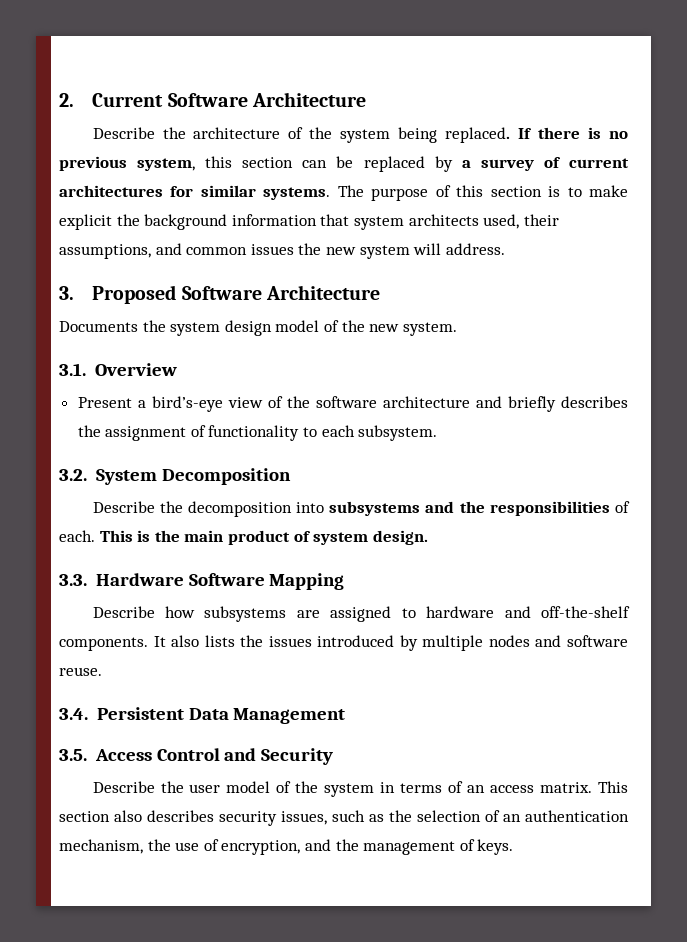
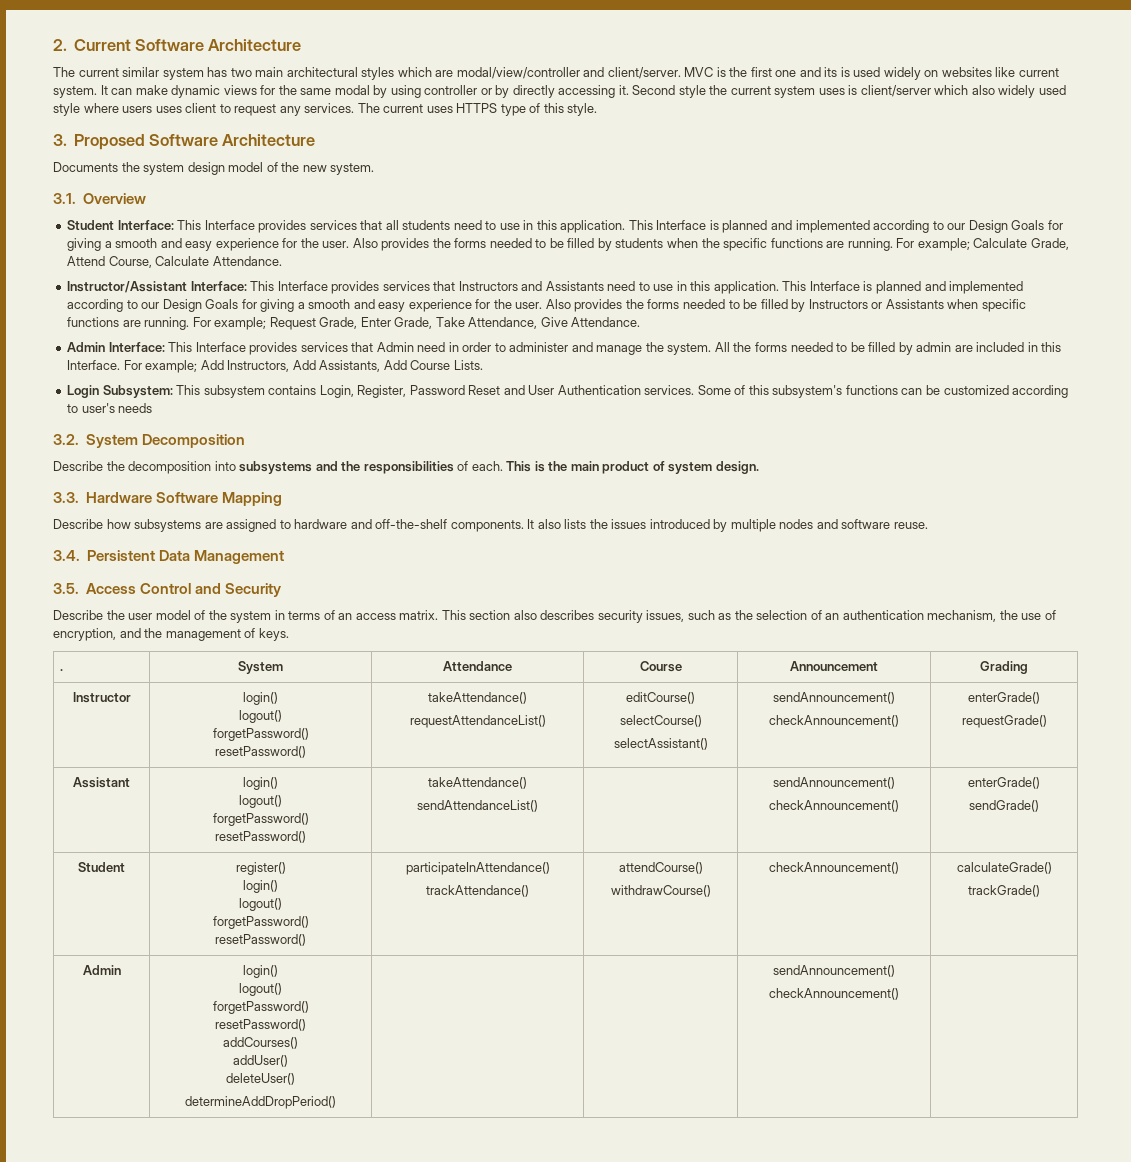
- Describe the architecture of the system being replaced. If there is no previous system, this section can be replaced by a survey of current architectures for similar systems. The purpose of this section is to make explicit the background information that system architects used, their assumptions, and common issues the new system will address.
+ The current similar system has two main architectural styles which are modal/view/controller and client/server. MVC is the first one and its is used widely on websites like current system. It can make dynamic views for the same modal by using controller or by directly accessing it. Second style the current system uses is client/server which also widely used style where users uses client to request any services. The current uses HTTPS type of this style.
- Present a bird’s-eye view of the software architecture and briefly describes the assignment of functionality to each subsystem.
+ Student Interface: This Interface provides services that all students need to use in this application. This Interface is planned and implemented according to our Design Goals for giving a smooth and easy experience for the user. Also provides the forms needed to be filled by students when the specific functions are running. For example; Calculate Grade, Attend Course, Calculate Attendance.
+ Instructor/Assistant Interface: This Interface provides services that Instructors and Assistants need to use in this application. This Interface is planned and implemented according to our Design Goals for giving a smooth and easy experience for the user. Also provides the forms needed to be filled by Instructors or Assistants when specific functions are running. For example; Request Grade, Enter Grade, Take Attendance, Give Attendance.
+ Admin Interface: This Interface provides services that Admin need in order to administer and manage the system. All the forms needed to be filled by admin are included in this Interface. For example; Add Instructors, Add Assistants, Add Course Lists.
+ Login Subsystem: This subsystem contains Login, Register, Password Reset and User Authentication services. Some of this subsystem's functions can be customized according to user's needs
+ . | System | Attendance | Course | Announcement | Grading
+ Instructor | login()
+ logout()
+ forgetPassword()
+ resetPassword() | takeAttendance()
+ requestAttendanceList() | editCourse()
+ selectCourse()
+ selectAssistant() | sendAnnouncement()
+ checkAnnouncement() | enterGrade()
+ requestGrade()
+ Assistant | login()
+ logout()
+ forgetPassword()
+ resetPassword() | takeAttendance()
+ sendAttendanceList() | | sendAnnouncement()
+ checkAnnouncement() | enterGrade()
+ sendGrade()
+ Student | register()
+ login()
+ logout()
+ forgetPassword()
+ resetPassword() | participateInAttendance()
+ trackAttendance() | attendCourse()
+ withdrawCourse() | checkAnnouncement() | calculateGrade()
+ trackGrade()
+ Admin | login()
+ logout()
+ forgetPassword()
+ resetPassword()
+ addCourses()
+ addUser()
+ deleteUser()
+ determineAddDropPeriod() | | | sendAnnouncement()
+ checkAnnouncement() |

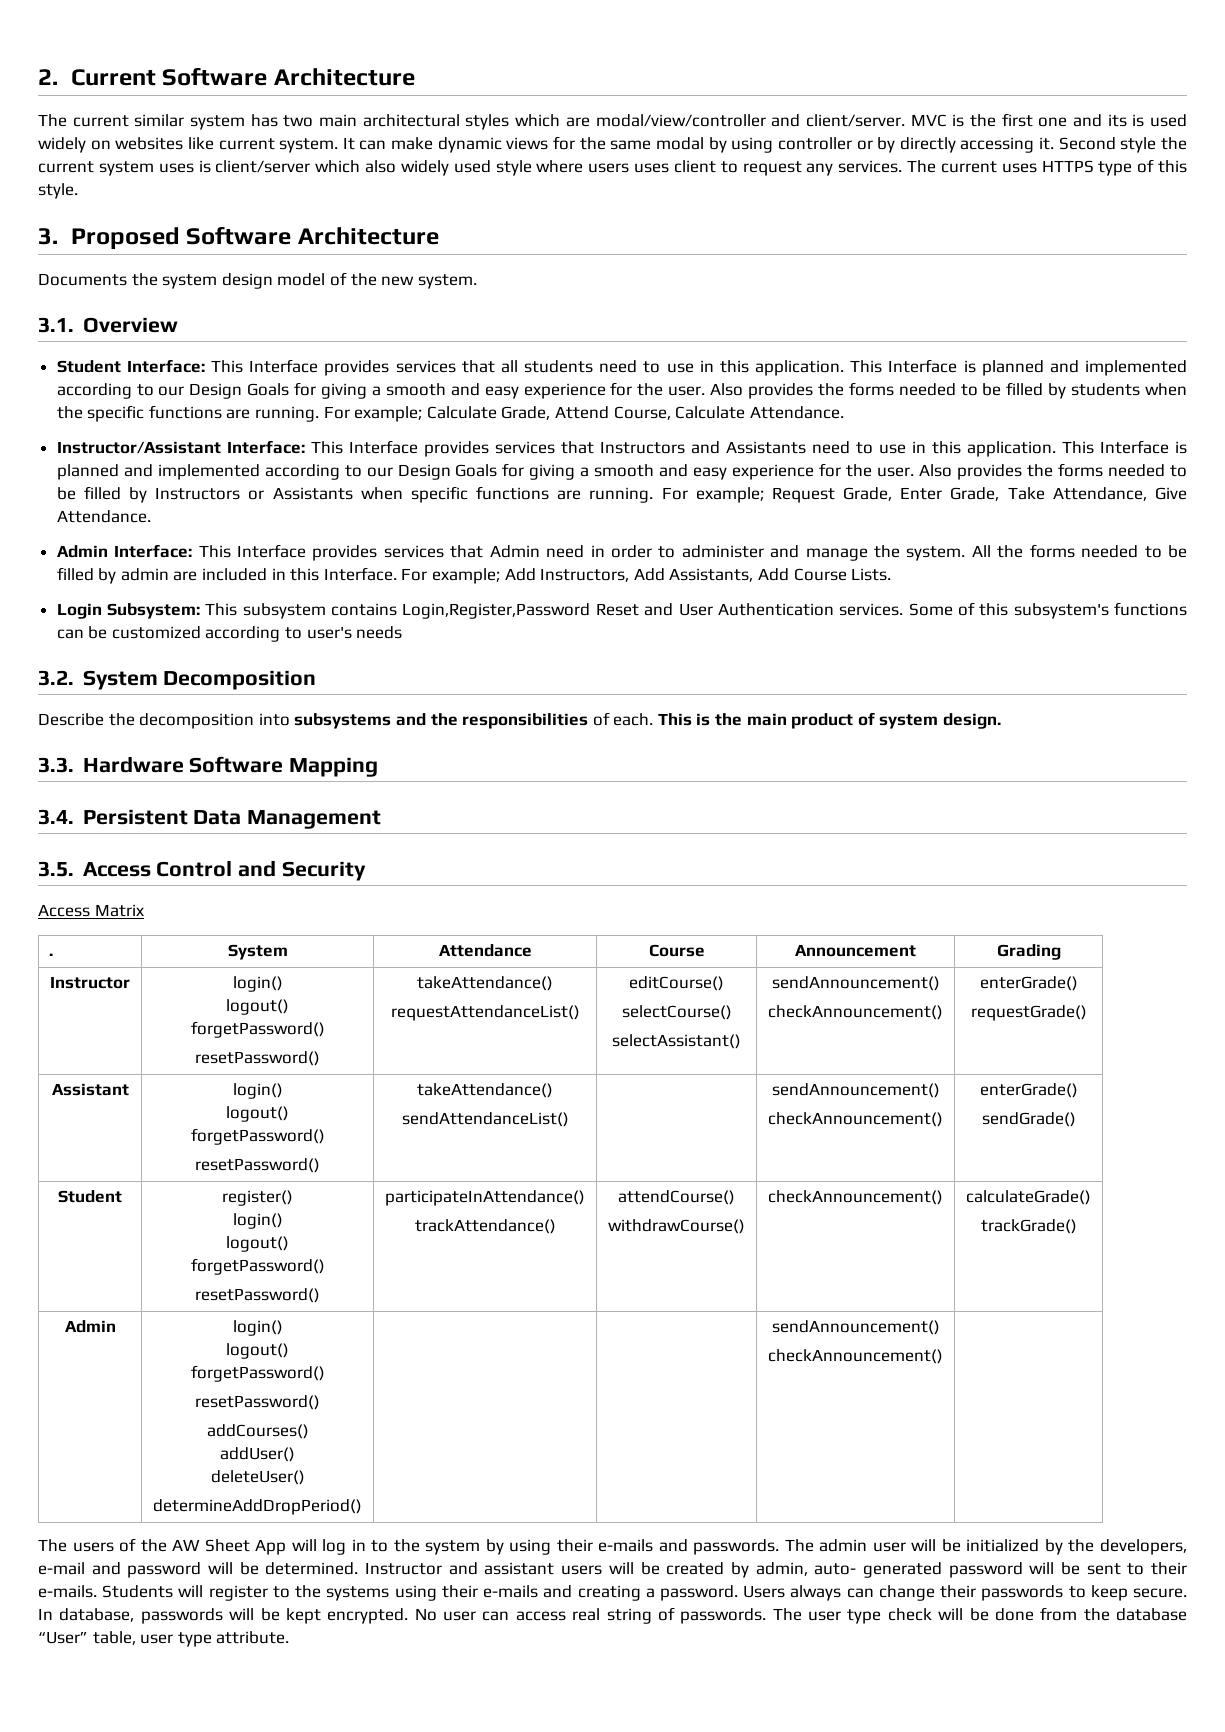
- Login Subsystem: This subsystem contains Login, Register, Password Reset and User Authentication services.
+ Login Subsystem: This subsystem contains Login,Register,Password Reset and User Authentication services.
- Describe how subsystems are assigned to hardware and off-the-shelf components. It also lists the issues introduced by multiple nodes and software reuse.
- Describe the user model of the system in terms of an access matrix. This section also describes security issues, such as the selection of an authentication mechanism, the use of encryption, and the management of keys.
+ Access Matrix
+ The users of the AW Sheet App will log in to the system by using their e-mails and passwords. The admin user will be initialized by the developers, e-mail and password will be determined. Instructor and assistant users will be created by admin, auto- generated password will be sent to their e-mails. Students will register to the systems using their e-mails and creating a password. Users always can change their passwords to keep secure. In database, passwords will be kept encrypted. No user can access real string of passwords. The user type check will be done from the database “User” table, user type attribute.

